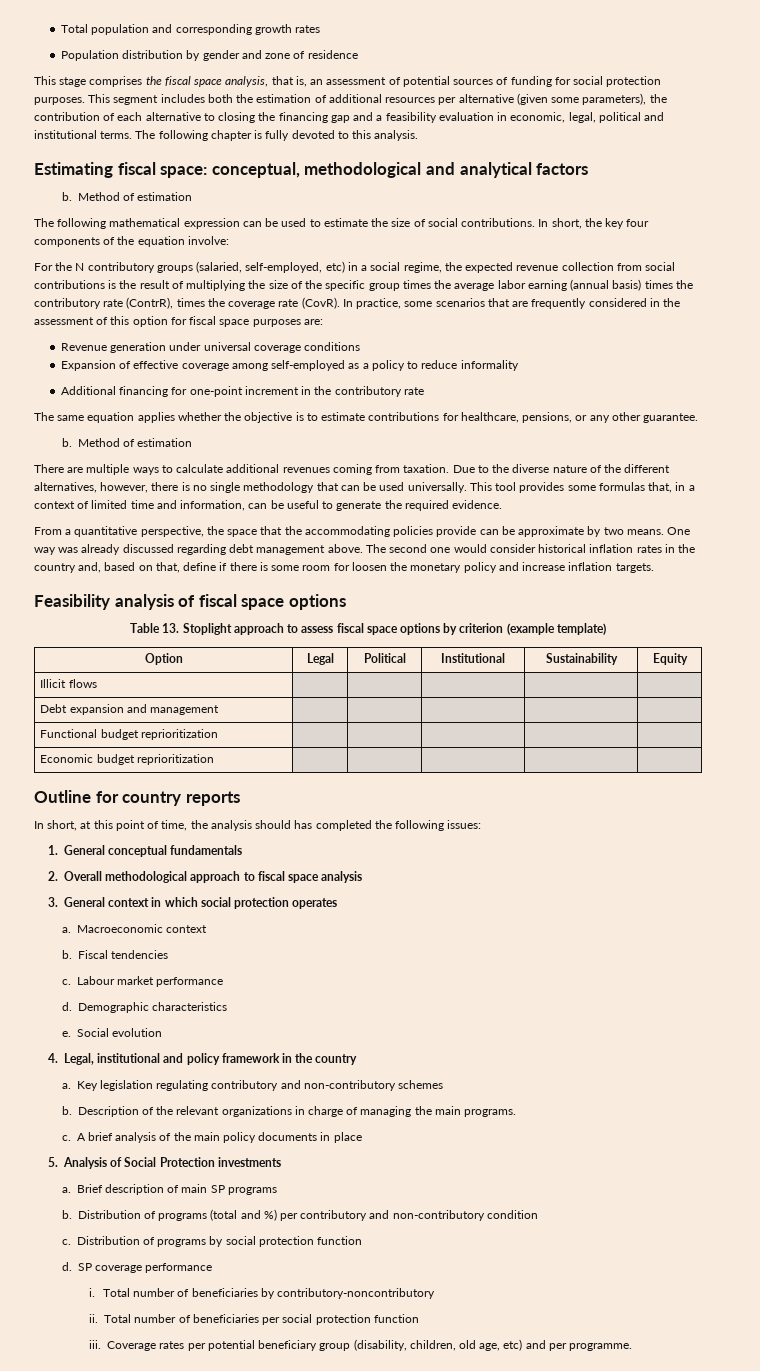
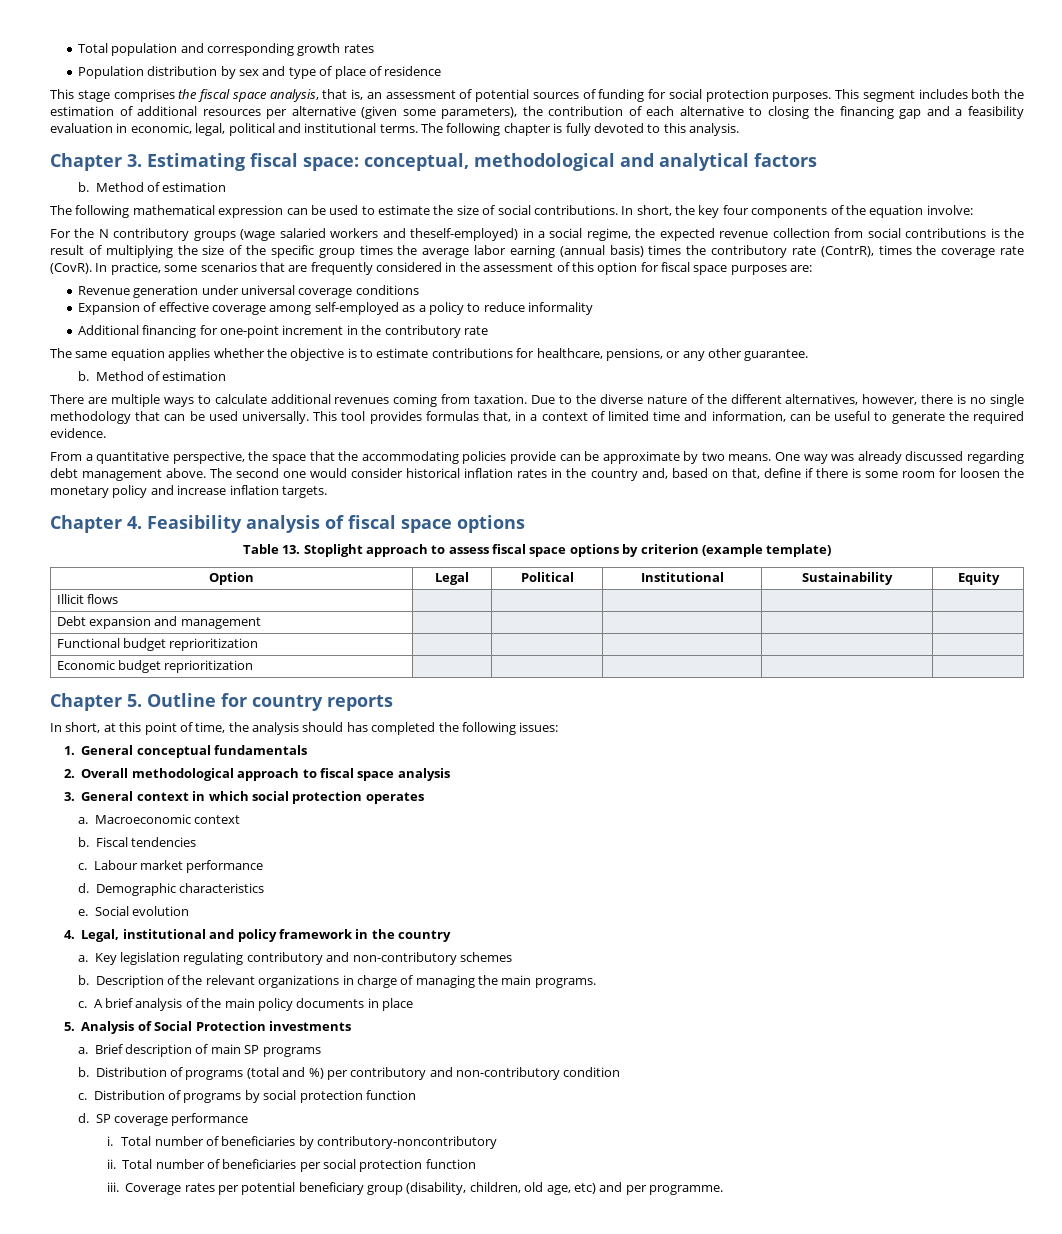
- Population distribution by gender and zone of residence
+ Population distribution by sex and type of place of residence
- Estimating fiscal space: conceptual, methodological and analytical factors
+ Chapter 3. Estimating fiscal space: conceptual, methodological and analytical factors
- For the N contributory groups (salaried, self-employed, etc) in a social regime, the expected revenue collection from social contributions is the result of multiplying the size of the specific group times the average labor earning (annual basis) times the contributory rate (ContrR), times the coverage rate (CovR).
+ For the N contributory groups (wage salaried workers and theself-employed) in a social regime, the expected revenue collection from social contributions is the result of multiplying the size of the specific group times the average labor earning (annual basis) times the contributory rate (ContrR), times the coverage rate (CovR).
- This tool provides some formulas that, in a context of limited time and information, can be useful to generate the required evidence.
+ This tool provides formulas that, in a context of limited time and information, can be useful to generate the required evidence.
- Feasibility analysis of fiscal space options
+ Chapter 4. Feasibility analysis of fiscal space options
- Outline for country reports
+ Chapter 5. Outline for country reports

